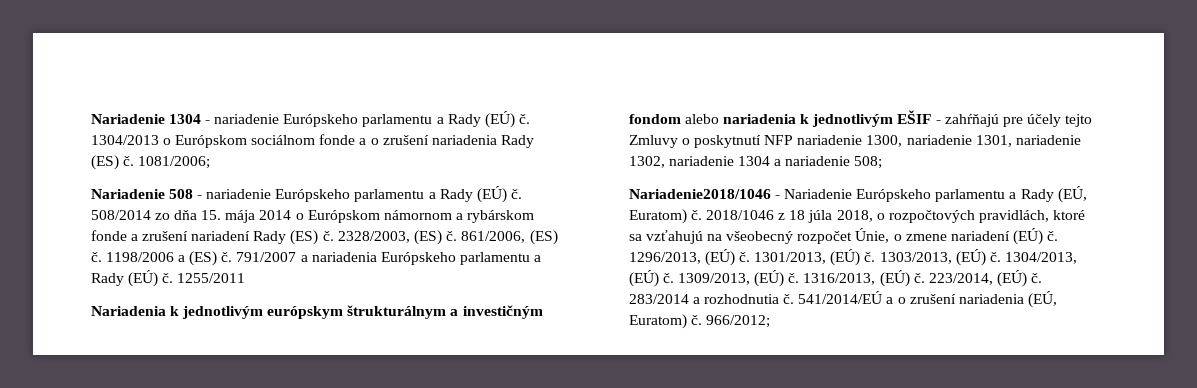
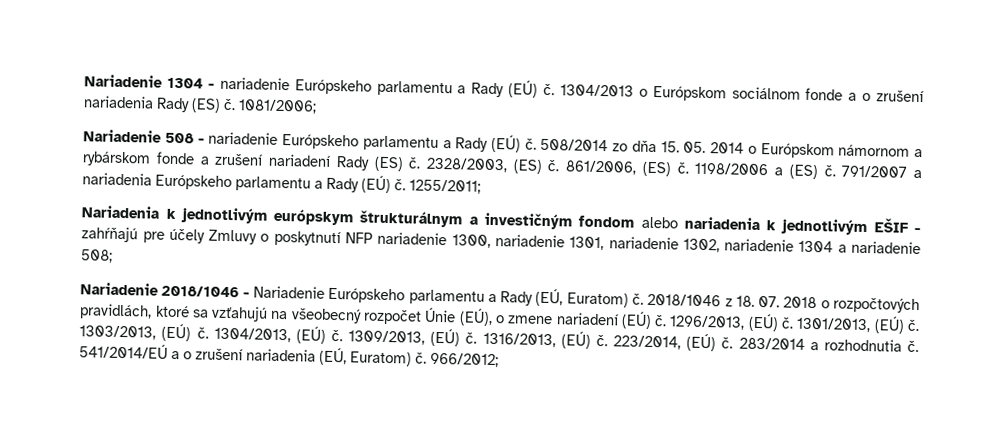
- 508/2014 zo dňa 15. mája 2014 o Európskom námornom a rybárskom fonde a zrušení nariadení Rady (ES) č.
+ 508/2014 zo dňa 15. 05. 2014 o Európskom námornom a rybárskom fonde a zrušení nariadení Rady (ES) č.
- 1255/2011
+ 1255/2011;
- Nariadenia k jednotlivým európskym štrukturálnym a investičným fondom alebo nariadenia k jednotlivým EŠIF - zahŕňajú pre účely tejto Zmluvy o poskytnutí NFP nariadenie 1300, nariadenie 1301, nariadenie 1302, nariadenie 1304 a nariadenie 508;
+ Nariadenia k jednotlivým európskym štrukturálnym a investičným fondom alebo nariadenia k jednotlivým EŠIF - zahŕňajú pre účely Zmluvy o poskytnutí NFP nariadenie 1300, nariadenie 1301, nariadenie 1302, nariadenie 1304 a nariadenie 508;
- Nariadenie2018/1046 - Nariadenie Európskeho parlamentu a Rady (EÚ, Euratom) č.
+ Nariadenie 2018/1046 - Nariadenie Európskeho parlamentu a Rady (EÚ, Euratom) č.
- 2018/1046 z 18 júla 2018, o rozpočtových pravidlách, ktoré sa vzťahujú na všeobecný rozpočet Únie, o zmene nariadení (EÚ) č.
+ 2018/1046 z 18. 07. 2018 o rozpočtových pravidlách, ktoré sa vzťahujú na všeobecný rozpočet Únie (EÚ), o zmene nariadení (EÚ) č.

